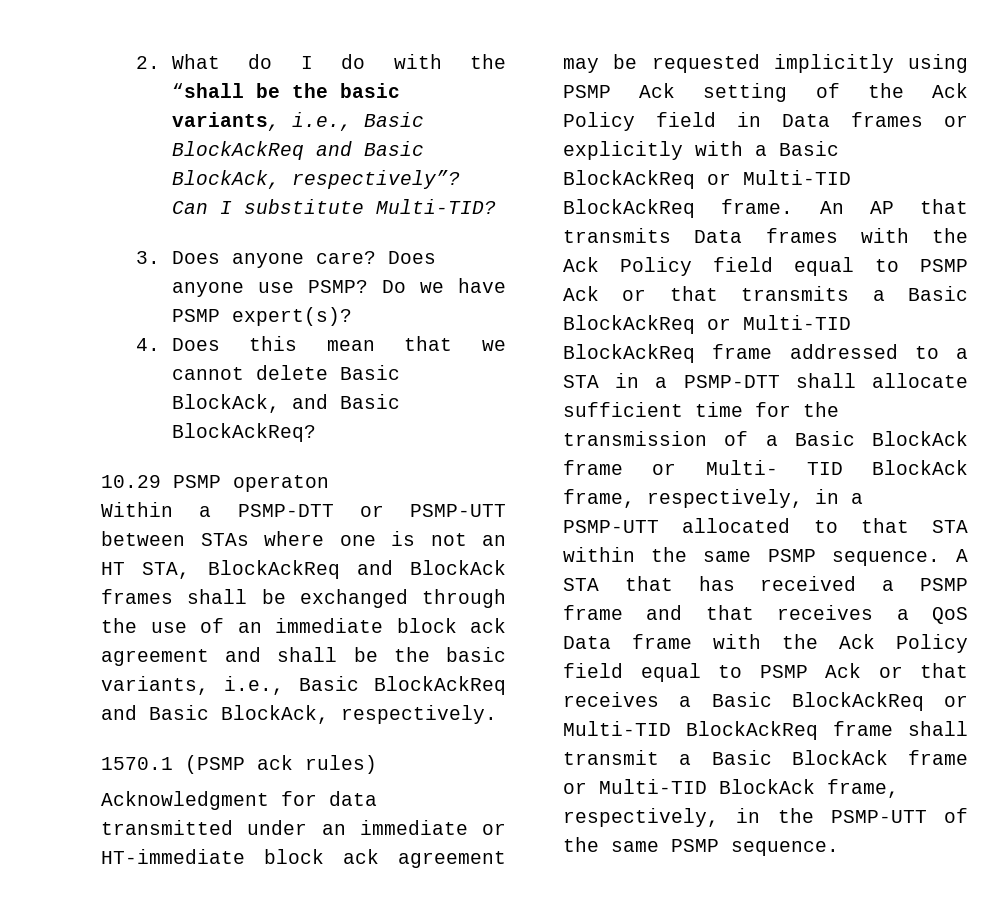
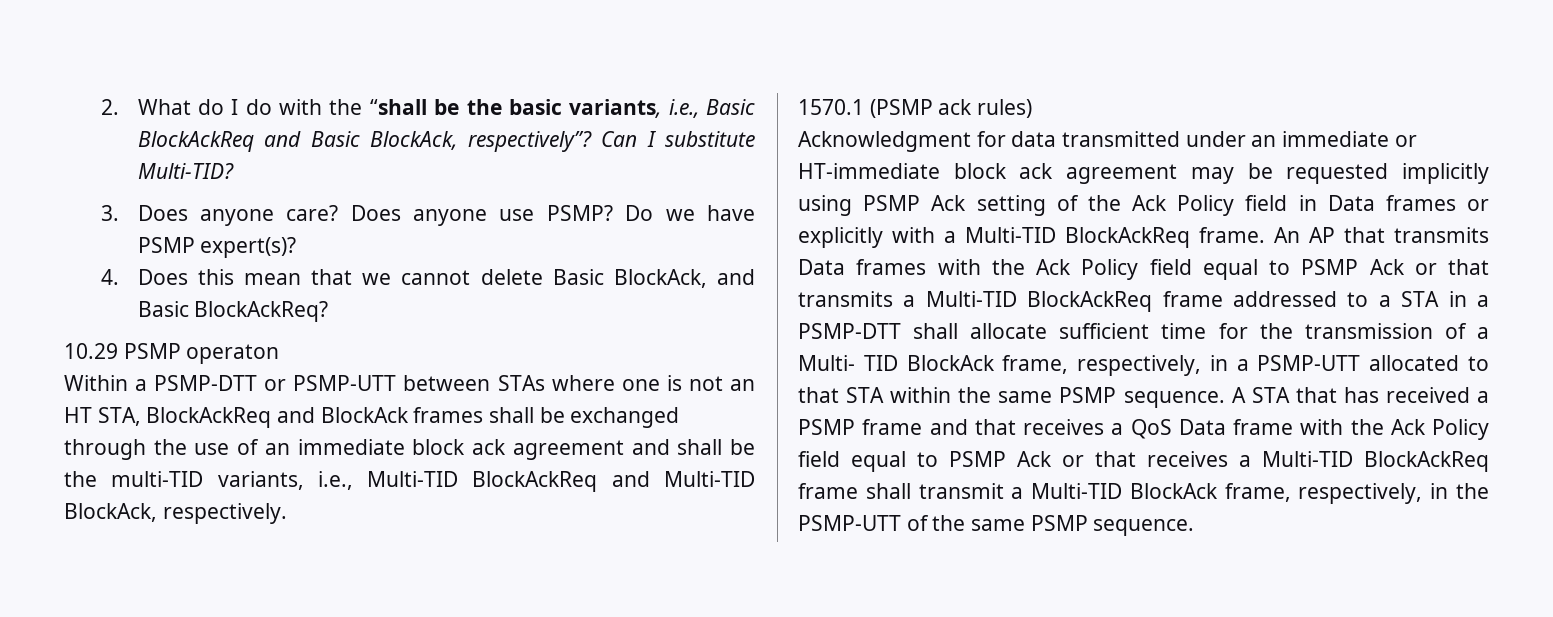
- Within a PSMP-DTT or PSMP-UTT between STAs where one is not an HT STA, BlockAckReq and BlockAck frames shall be exchanged through the use of an immediate block ack agreement and shall be the basic variants, i.e., Basic BlockAckReq and Basic BlockAck, respectively.
+ Within a PSMP-DTT or PSMP-UTT between STAs where one is not an HT STA, BlockAckReq and BlockAck frames shall be exchanged through the use of an immediate block ack agreement and shall be the multi-TID variants, i.e., Multi-TID BlockAckReq and Multi-TID BlockAck, respectively.
- Acknowledgment for data transmitted under an immediate or HT-immediate block ack agreement may be requested implicitly using PSMP Ack setting of the Ack Policy field in Data frames or explicitly with a Basic BlockAckReq or Multi-TID BlockAckReq frame.
+ Acknowledgment for data transmitted under an immediate or HT-immediate block ack agreement may be requested implicitly using PSMP Ack setting of the Ack Policy field in Data frames or explicitly with a Multi-TID BlockAckReq frame.
- An AP that transmits Data frames with the Ack Policy field equal to PSMP Ack or that transmits a Basic BlockAckReq or Multi-TID BlockAckReq frame addressed to a STA in a PSMP-DTT shall allocate sufficient time for the transmission of a Basic BlockAck frame or Multi- TID BlockAck frame, respectively, in a PSMP-UTT allocated to that STA within the same PSMP sequence.
+ An AP that transmits Data frames with the Ack Policy field equal to PSMP Ack or that transmits a Multi-TID BlockAckReq frame addressed to a STA in a PSMP-DTT shall allocate sufficient time for the transmission of a Multi- TID BlockAck frame, respectively, in a PSMP-UTT allocated to that STA within the same PSMP sequence.
- A STA that has received a PSMP frame and that receives a QoS Data frame with the Ack Policy field equal to PSMP Ack or that receives a Basic BlockAckReq or Multi-TID BlockAckReq frame shall transmit a Basic BlockAck frame or Multi-TID BlockAck frame, respectively, in the PSMP-UTT of the same PSMP sequence.
+ A STA that has received a PSMP frame and that receives a QoS Data frame with the Ack Policy field equal to PSMP Ack or that receives a Multi-TID BlockAckReq frame shall transmit a Multi-TID BlockAck frame, respectively, in the PSMP-UTT of the same PSMP sequence.

